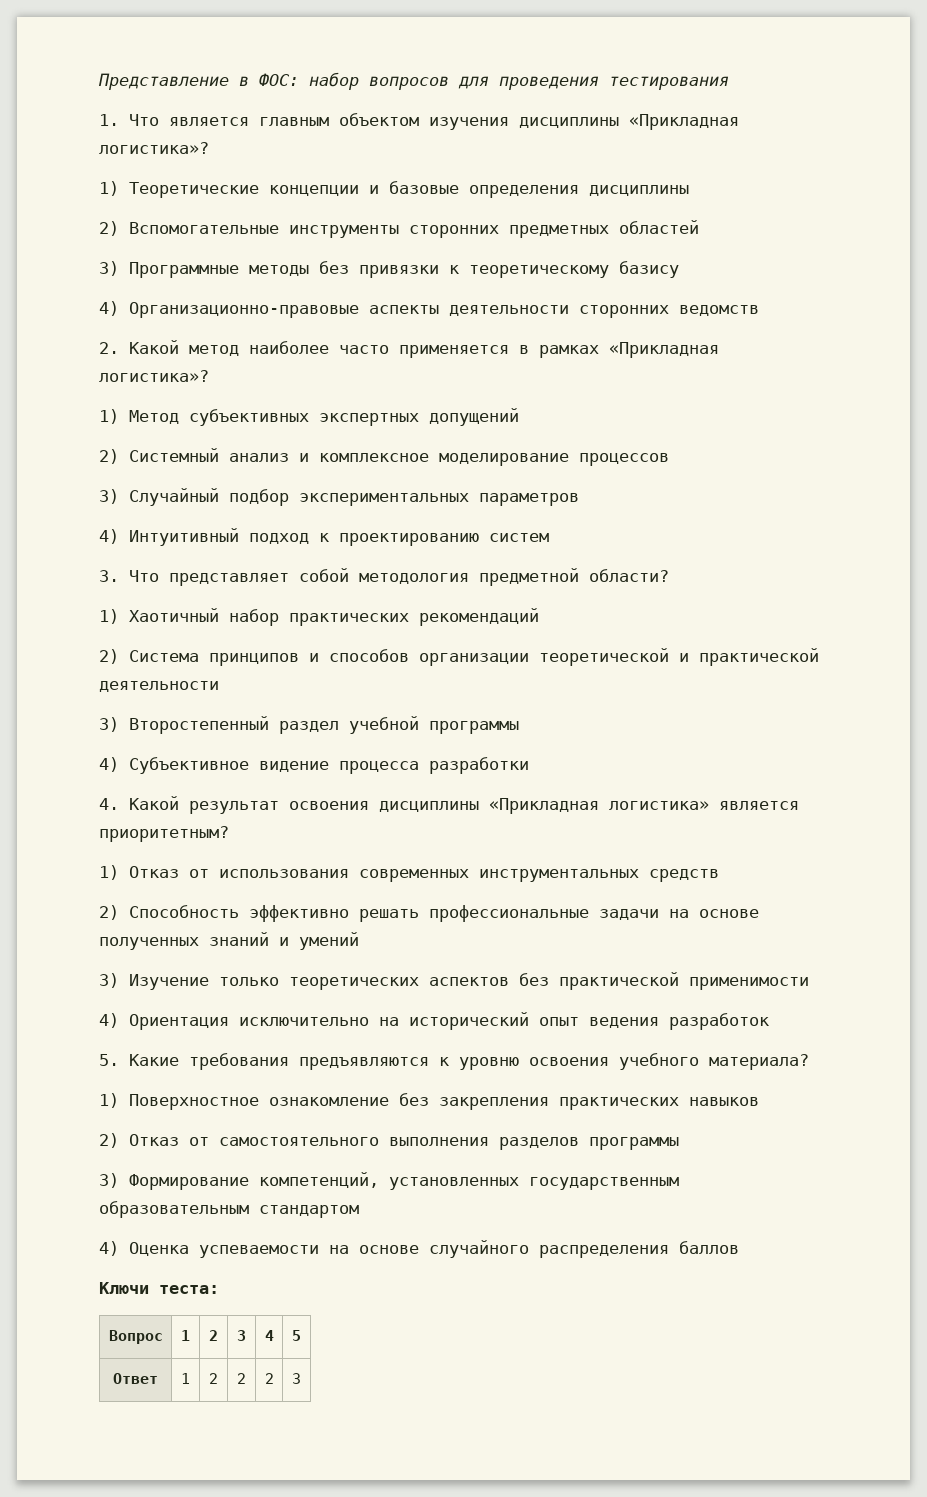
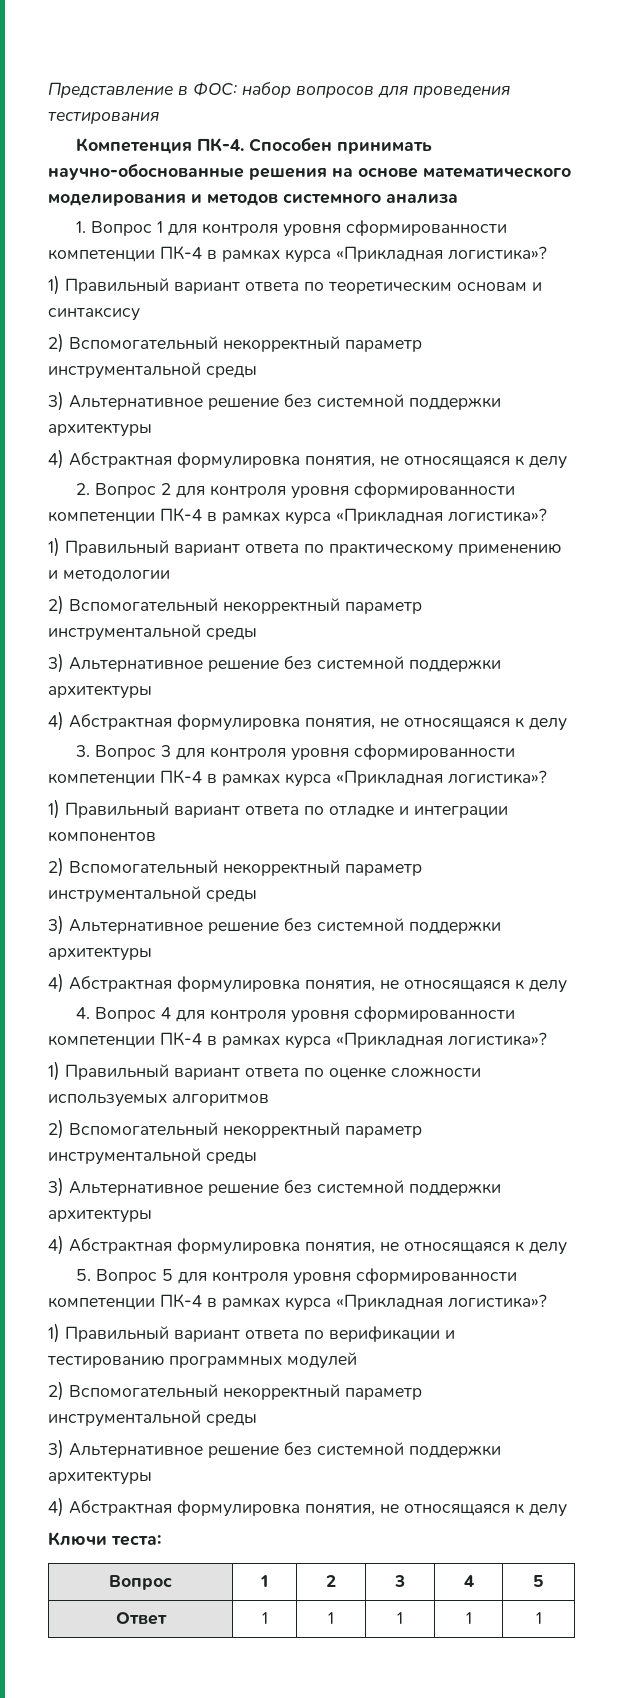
- 1. Что является главным объектом изучения дисциплины «Прикладная логистика»?
- 1) Теоретические концепции и базовые определения дисциплины
- 2) Вспомогательные инструменты сторонних предметных областей
- 3) Программные методы без привязки к теоретическому базису
- 4) Организационно-правовые аспекты деятельности сторонних ведомств
- 2. Какой метод наиболее часто применяется в рамках «Прикладная логистика»?
- 1) Метод субъективных экспертных допущений
- 2) Системный анализ и комплексное моделирование процессов
- 3) Случайный подбор экспериментальных параметров
- 4) Интуитивный подход к проектированию систем
- 3. Что представляет собой методология предметной области?
- 1) Хаотичный набор практических рекомендаций
- 2) Система принципов и способов организации теоретической и практической деятельности
- 3) Второстепенный раздел учебной программы
- 4) Субъективное видение процесса разработки
- 4. Какой результат освоения дисциплины «Прикладная логистика» является приоритетным?
- 1) Отказ от использования современных инструментальных средств
- 2) Способность эффективно решать профессиональные задачи на основе полученных знаний и умений
- 3) Изучение только теоретических аспектов без практической применимости
- 4) Ориентация исключительно на исторический опыт ведения разработок
- 5. Какие требования предъявляются к уровню освоения учебного материала?
- 1) Поверхностное ознакомление без закрепления практических навыков
- 2) Отказ от самостоятельного выполнения разделов программы
- 3) Формирование компетенций, установленных государственным образовательным стандартом
- 4) Оценка успеваемости на основе случайного распределения баллов
+ Компетенция ПК-4. Способен принимать научно-обоснованные решения на основе математического моделирования и методов системного анализа
+ 1. Вопрос 1 для контроля уровня сформированности компетенции ПК-4 в рамках курса «Прикладная логистика»?
+ 1) Правильный вариант ответа по теоретическим основам и синтаксису
+ 2) Вспомогательный некорректный параметр инструментальной среды
+ 3) Альтернативное решение без системной поддержки архитектуры
+ 4) Абстрактная формулировка понятия, не относящаяся к делу
+ 2. Вопрос 2 для контроля уровня сформированности компетенции ПК-4 в рамках курса «Прикладная логистика»?
+ 1) Правильный вариант ответа по практическому применению и методологии
+ 2) Вспомогательный некорректный параметр инструментальной среды
+ 3) Альтернативное решение без системной поддержки архитектуры
+ 4) Абстрактная формулировка понятия, не относящаяся к делу
+ 3. Вопрос 3 для контроля уровня сформированности компетенции ПК-4 в рамках курса «Прикладная логистика»?
+ 1) Правильный вариант ответа по отладке и интеграции компонентов
+ 2) Вспомогательный некорректный параметр инструментальной среды
+ 3) Альтернативное решение без системной поддержки архитектуры
+ 4) Абстрактная формулировка понятия, не относящаяся к делу
+ 4. Вопрос 4 для контроля уровня сформированности компетенции ПК-4 в рамках курса «Прикладная логистика»?
+ 1) Правильный вариант ответа по оценке сложности используемых алгоритмов
+ 2) Вспомогательный некорректный параметр инструментальной среды
+ 3) Альтернативное решение без системной поддержки архитектуры
+ 4) Абстрактная формулировка понятия, не относящаяся к делу
+ 5. Вопрос 5 для контроля уровня сформированности компетенции ПК-4 в рамках курса «Прикладная логистика»?
+ 1) Правильный вариант ответа по верификации и тестированию программных модулей
+ 2) Вспомогательный некорректный параметр инструментальной среды
+ 3) Альтернативное решение без системной поддержки архитектуры
+ 4) Абстрактная формулировка понятия, не относящаяся к делу
- Ответ | 1 | 2 | 2 | 2 | 3
+ Ответ | 1 | 1 | 1 | 1 | 1

